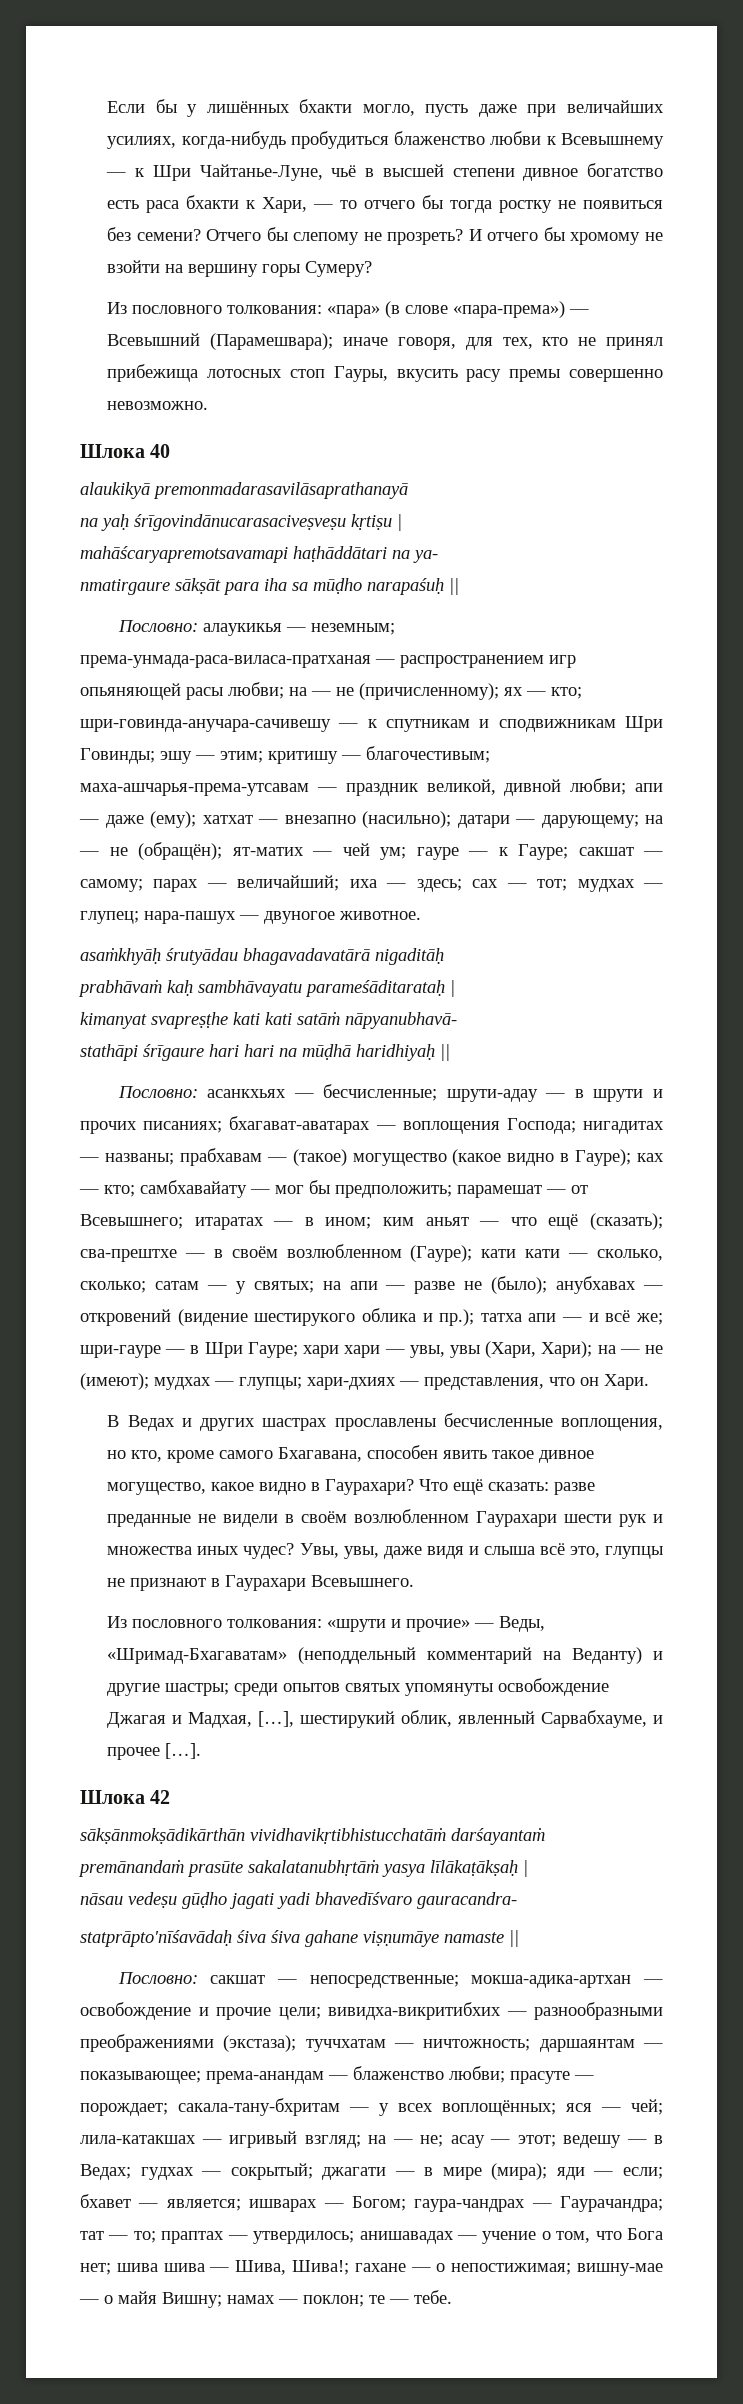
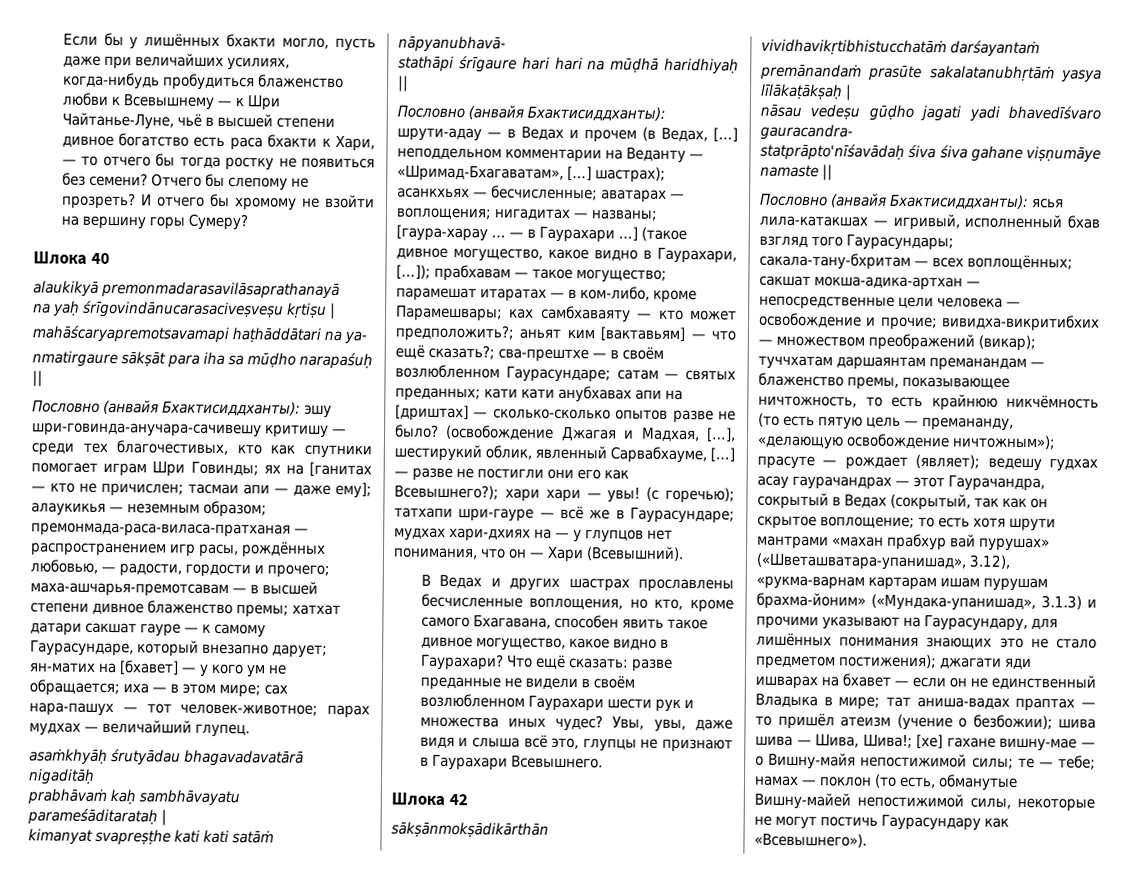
- Из пословного толкования: «пара» (в слове «пара-према») — Всевышний (Парамешвара); иначе говоря, для тех, кто не принял прибежища лотосных стоп Гауры, вкусить расу премы совершенно невозможно.
- Пословно: алаукикья — неземным; према-унмада-раса-виласа-пратханая — распространением игр опьяняющей расы любви; на — не (причисленному); ях — кто; шри-говинда-анучара-сачивешу — к спутникам и сподвижникам Шри Говинды; эшу — этим; критишу — благочестивым; маха-ашчарья-према-утсавам — праздник великой, дивной любви; апи — даже (ему); хатхат — внезапно (насильно); датари — дарующему; на — не (обращён); ят-матих — чей ум; гауре — к Гауре; сакшат — самому; парах — величайший; иха — здесь; сах — тот; мудхах — глупец; нара-пашух — двуногое животное.
+ Пословно (анвайя Бхактисиддханты): эшу шри-говинда-анучара-сачивешу критишу — среди тех благочестивых, кто как спутники помогает играм Шри Говинды; ях на [ганитах — кто не причислен; тасмаи апи — даже ему]; алаукикья — неземным образом; премонмада-раса-виласа-пратханая — распространением игр расы, рождённых любовью, — радости, гордости и прочего; маха-ашчарья-премотсавам — в высшей степени дивное блаженство премы; хатхат датари сакшат гауре — к самому Гаурасундаре, который внезапно дарует; ян-матих на [бхавет] — у кого ум не обращается; иха — в этом мире; сах нара-пашух — тот человек-животное; парах мудхах — величайший глупец.
- Пословно: асанкхьях — бесчисленные; шрути-адау — в шрути и прочих писаниях; бхагават-аватарах — воплощения Господа; нигадитах — названы; прабхавам — (такое) могущество (какое видно в Гауре); ках — кто; самбхавайату — мог бы предположить; парамешат — от Всевышнего; итаратах — в ином; ким аньят — что ещё (сказать); сва-прештхе — в своём возлюбленном (Гауре); кати кати — сколько, сколько; сатам — у святых; на апи — разве не (было); анубхавах — откровений (видение шестирукого облика и пр.); татха апи — и всё же; шри-гауре — в Шри Гауре; хари хари — увы, увы (Хари, Хари); на — не (имеют); мудхах — глупцы; хари-дхиях — представления, что он Хари.
+ Пословно (анвайя Бхактисиддханты): шрути-адау — в Ведах и прочем (в Ведах, […] неподдельном комментарии на Веданту — «Шримад-Бхагаватам», […] шастрах); асанкхьях — бесчисленные; аватарах — воплощения; нигадитах — названы; [гаура-харау … — в Гаурахари …] (такое дивное могущество, какое видно в Гаурахари, […]); прабхавам — такое могущество; парамешат итаратах — в ком-либо, кроме Парамешвары; ках самбхаваяту — кто может предположить?; аньят ким [вактавьям] — что ещё сказать?; сва-прештхе — в своём возлюбленном Гаурасундаре; сатам — святых преданных; кати кати анубхавах апи на [дриштах] — сколько-сколько опытов разве не было? (освобождение Джагая и Мадхая, […], шестирукий облик, явленный Сарвабхауме, […] — разве не постигли они его как Всевышнего?); хари хари — увы! (с горечью); татхапи шри-гауре — всё же в Гаурасундаре; мудхах хари-дхиях на — у глупцов нет понимания, что он — Хари (Всевышний).
- Из пословного толкования: «шрути и прочие» — Веды, «Шримад-Бхагаватам» (неподдельный комментарий на Веданту) и другие шастры; среди опытов святых упомянуты освобождение Джагая и Мадхая, […], шестирукий облик, явленный Сарвабхауме, и прочее […].
- Пословно: сакшат — непосредственные; мокша-адика-артхан — освобождение и прочие цели; вивидха-викритибхих — разнообразными преображениями (экстаза); туччхатам — ничтожность; даршаянтам — показывающее; према-анандам — блаженство любви; прасуте — порождает; сакала-тану-бхритам — у всех воплощённых; яся — чей; лила-катакшах — игривый взгляд; на — не; асау — этот; ведешу — в Ведах; гудхах — сокрытый; джагати — в мире (мира); яди — если; бхавет — является; ишварах — Богом; гаура-чандрах — Гаурачандра; тат — то; праптах — утвердилось; анишавадах — учение о том, что Бога нет; шива шива — Шива, Шива!; гахане — о непостижимая; вишну-мае — о майя Вишну; намах — поклон; те — тебе.
+ Пословно (анвайя Бхактисиддханты): ясья лила-катакшах — игривый, исполненный бхав взгляд того Гаурасундары; сакала-тану-бхритам — всех воплощённых; сакшат мокша-адика-артхан — непосредственные цели человека — освобождение и прочие; вивидха-викритибхих — множеством преображений (викар); туччхатам даршаянтам преманандам — блаженство премы, показывающее ничтожность, то есть крайнюю никчёмность (то есть пятую цель — премананду, «делающую освобождение ничтожным»); прасуте — рождает (являет); ведешу гудхах асау гаурачандрах — этот Гаурачандра, сокрытый в Ведах (сокрытый, так как он скрытое воплощение; то есть хотя шрути мантрами «махан прабхур вай пурушах» («Шветашватара-упанишад», 3.12), «рукма-варнам картарам ишам пурушам брахма-йоним» («Мундака-упанишад», 3.1.3) и прочими указывают на Гаурасундару, для лишённых понимания знающих это не стало предметом постижения); джагати яди ишварах на бхавет — если он не единственный Владыка в мире; тат аниша-вадах праптах — то пришёл атеизм (учение о безбожии); шива шива — Шива, Шива!; [хе] гахане вишну-мае — о Вишну-майя непостижимой силы; те — тебе; намах — поклон (то есть, обманутые Вишну-майей непостижимой силы, некоторые не могут постичь Гаурасундару как «Всевышнего»).

